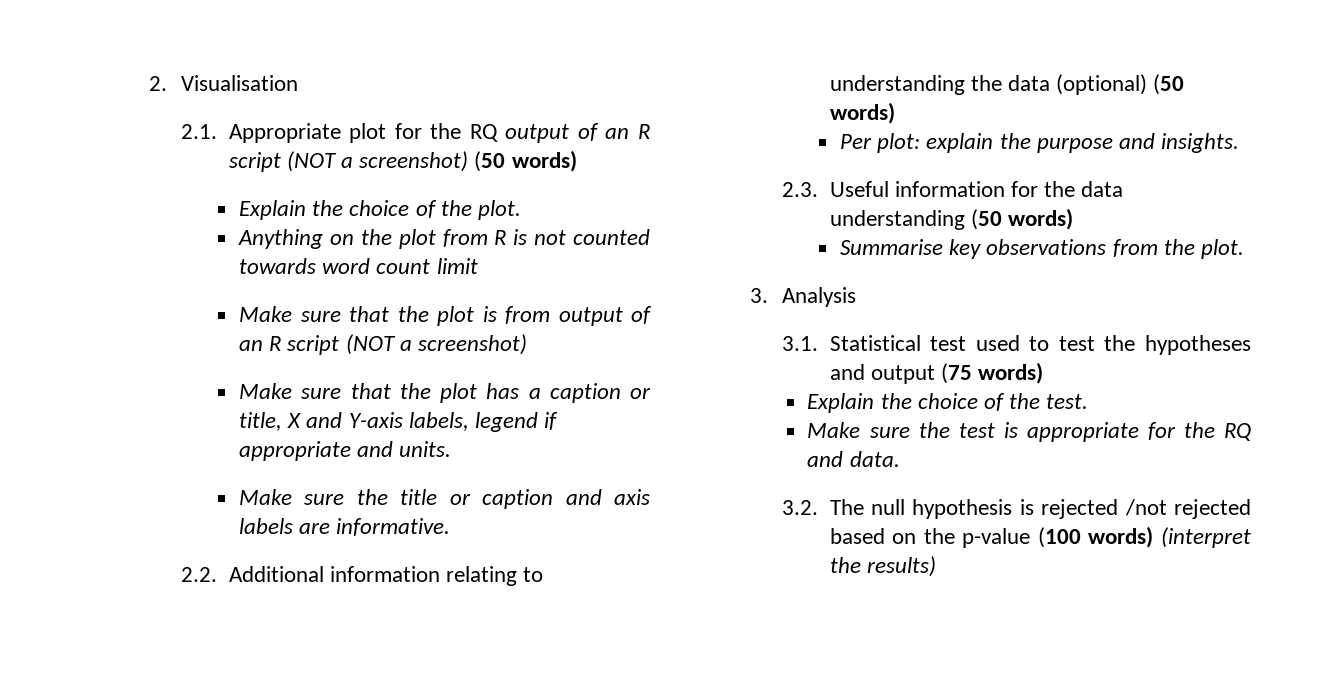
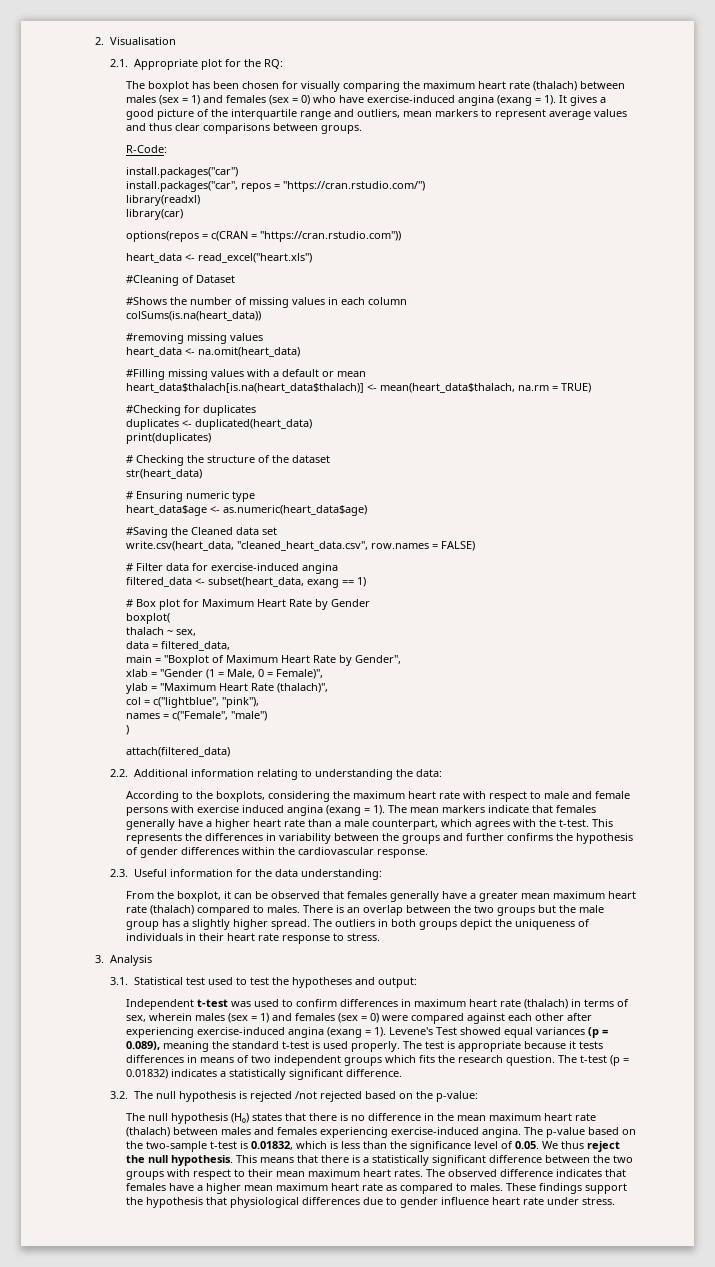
- 2.1. Appropriate plot for the RQ output of an R script (NOT a screenshot) (50 words)
- Explain the choice of the plot.
- Anything on the plot from R is not counted towards word count limit
- Make sure that the plot is from output of an R script (NOT a screenshot)
- Make sure that the plot has a caption or title, X and Y-axis labels, legend if appropriate and units.
- Make sure the title or caption and axis labels are informative.
+ 2.1. Appropriate plot for the RQ:
+ The boxplot has been chosen for visually comparing the maximum heart rate (thalach) between males (sex = 1) and females (sex = 0) who have exercise-induced angina (exang = 1). It gives a good picture of the interquartile range and outliers, mean markers to represent average values and thus clear comparisons between groups.
+ R-Code:
+ install.packages("car")
+ install.packages("car", repos = "https://cran.rstudio.com/")
+ library(readxl)
+ library(car)
+ options(repos = c(CRAN = "https://cran.rstudio.com"))
+ heart_data <- read_excel("heart.xls")
+ #Cleaning of Dataset
+ #Shows the number of missing values in each column
+ colSums(is.na(heart_data))
+ #removing missing values
+ heart_data <- na.omit(heart_data)
+ #Filling missing values with a default or mean
+ heart_data$thalach[is.na(heart_data$thalach)] <- mean(heart_data$thalach, na.rm = TRUE)
+ #Checking for duplicates
+ duplicates <- duplicated(heart_data)
+ print(duplicates)
+ # Checking the structure of the dataset
+ str(heart_data)
+ # Ensuring numeric type
+ heart_data$age <- as.numeric(heart_data$age)
+ #Saving the Cleaned data set
+ write.csv(heart_data, "cleaned_heart_data.csv", row.names = FALSE)
+ # Filter data for exercise-induced angina
+ filtered_data <- subset(heart_data, exang == 1)
+ # Box plot for Maximum Heart Rate by Gender
+ boxplot(
+ thalach ~ sex,
+ data = filtered_data,
+ main = "Boxplot of Maximum Heart Rate by Gender",
+ xlab = "Gender (1 = Male, 0 = Female)",
+ ylab = "Maximum Heart Rate (thalach)",
+ col = c("lightblue", "pink"),
+ names = c("Female", "male")
+ )
+ attach(filtered_data)
- 2.2. Additional information relating to understanding the data (optional) (50 words)
- Per plot: explain the purpose and insights.
+ 2.2. Additional information relating to understanding the data:
+ According to the boxplots, considering the maximum heart rate with respect to male and female persons with exercise induced angina (exang = 1). The mean markers indicate that females generally have a higher heart rate than a male counterpart, which agrees with the t-test. This represents the differences in variability between the groups and further confirms the hypothesis of gender differences within the cardiovascular response.
- 2.3. Useful information for the data understanding (50 words)
- Summarise key observations from the plot.
+ 2.3. Useful information for the data understanding:
+ From the boxplot, it can be observed that females generally have a greater mean maximum heart rate (thalach) compared to males. There is an overlap between the two groups but the male group has a slightly higher spread. The outliers in both groups depict the uniqueness of individuals in their heart rate response to stress.
- 3.1. Statistical test used to test the hypotheses and output (75 words)
- Explain the choice of the test.
- Make sure the test is appropriate for the RQ and data.
+ 3.1. Statistical test used to test the hypotheses and output:
+ Independent t-test was used to confirm differences in maximum heart rate (thalach) in terms of sex, wherein males (sex = 1) and females (sex = 0) were compared against each other after experiencing exercise-induced angina (exang = 1). Levene's Test showed equal variances (p = 0.089), meaning the standard t-test is used properly. The test is appropriate because it tests differences in means of two independent groups which fits the research question. The t-test (p = 0.01832) indicates a statistically significant difference.
- 3.2. The null hypothesis is rejected /not rejected based on the p-value (100 words) (interpret the results)
+ 3.2. The null hypothesis is rejected /not rejected based on the p-value:
+ The null hypothesis (H₀) states that there is no difference in the mean maximum heart rate (thalach) between males and females experiencing exercise-induced angina. The p-value based on the two-sample t-test is 0.01832, which is less than the significance level of 0.05. We thus reject the null hypothesis. This means that there is a statistically significant difference between the two groups with respect to their mean maximum heart rates. The observed difference indicates that females have a higher mean maximum heart rate as compared to males. These findings support the hypothesis that physiological differences due to gender influence heart rate under stress.

